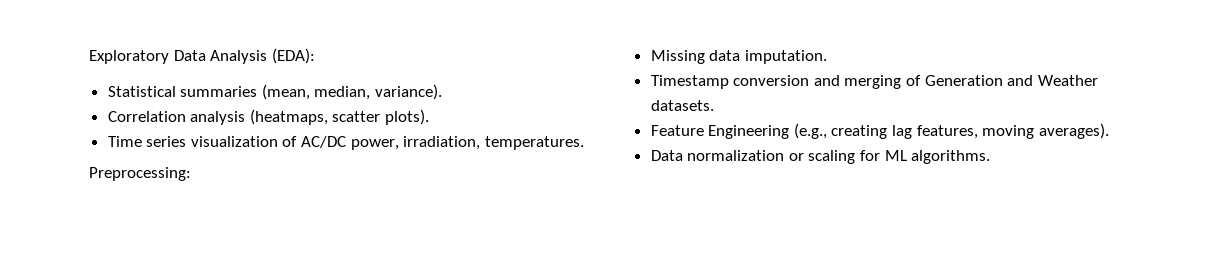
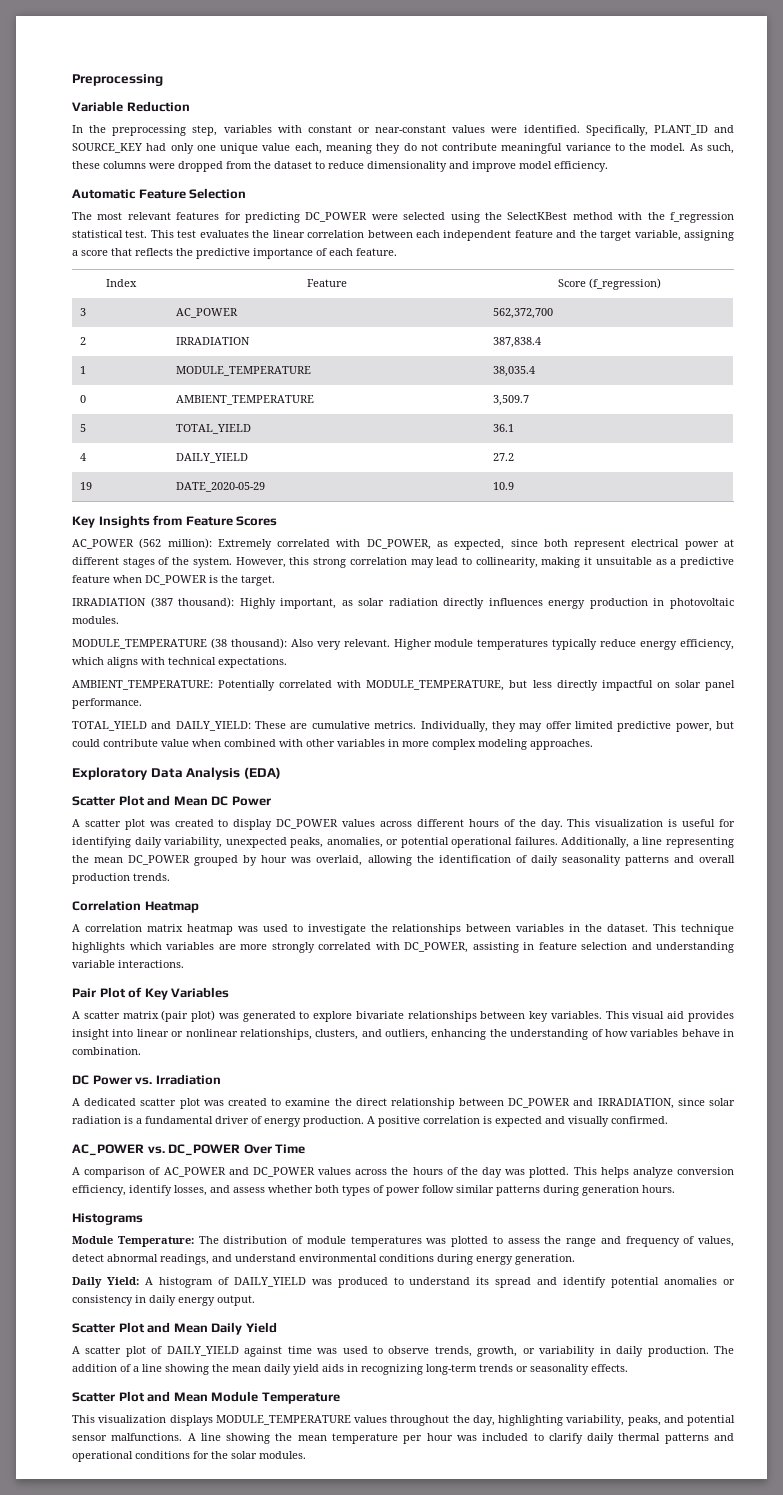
- Exploratory Data Analysis (EDA):
- Statistical summaries (mean, median, variance).
- Correlation analysis (heatmaps, scatter plots).
- Time series visualization of AC/DC power, irradiation, temperatures.
- Preprocessing:
- Missing data imputation.
- Timestamp conversion and merging of Generation and Weather datasets.
- Feature Engineering (e.g., creating lag features, moving averages).
- Data normalization or scaling for ML algorithms.
+ Preprocessing
+ Variable Reduction
+ In the preprocessing step, variables with constant or near-constant values were identified. Specifically, PLANT_ID and SOURCE_KEY had only one unique value each, meaning they do not contribute meaningful variance to the model. As such, these columns were dropped from the dataset to reduce dimensionality and improve model efficiency.
+ Automatic Feature Selection
+ The most relevant features for predicting DC_POWER were selected using the SelectKBest method with the f_regression statistical test. This test evaluates the linear correlation between each independent feature and the target variable, assigning a score that reflects the predictive importance of each feature.
+ Index | Feature | Score (f_regression)
+ 3 | AC_POWER | 562,372,700
+ 2 | IRRADIATION | 387,838.4
+ 1 | MODULE_TEMPERATURE | 38,035.4
+ 0 | AMBIENT_TEMPERATURE | 3,509.7
+ 5 | TOTAL_YIELD | 36.1
+ 4 | DAILY_YIELD | 27.2
+ 19 | DATE_2020-05-29 | 10.9
+ Key Insights from Feature Scores
+ AC_POWER (562 million): Extremely correlated with DC_POWER, as expected, since both represent electrical power at different stages of the system. However, this strong correlation may lead to collinearity, making it unsuitable as a predictive feature when DC_POWER is the target.
+ IRRADIATION (387 thousand): Highly important, as solar radiation directly influences energy production in photovoltaic modules.
+ MODULE_TEMPERATURE (38 thousand): Also very relevant. Higher module temperatures typically reduce energy efficiency, which aligns with technical expectations.
+ AMBIENT_TEMPERATURE: Potentially correlated with MODULE_TEMPERATURE, but less directly impactful on solar panel performance.
+ TOTAL_YIELD and DAILY_YIELD: These are cumulative metrics. Individually, they may offer limited predictive power, but could contribute value when combined with other variables in more complex modeling approaches.
+ Exploratory Data Analysis (EDA)
+ Scatter Plot and Mean DC Power
+ A scatter plot was created to display DC_POWER values across different hours of the day. This visualization is useful for identifying daily variability, unexpected peaks, anomalies, or potential operational failures. Additionally, a line representing the mean DC_POWER grouped by hour was overlaid, allowing the identification of daily seasonality patterns and overall production trends.
+ Correlation Heatmap
+ A correlation matrix heatmap was used to investigate the relationships between variables in the dataset. This technique highlights which variables are more strongly correlated with DC_POWER, assisting in feature selection and understanding variable interactions.
+ Pair Plot of Key Variables
+ A scatter matrix (pair plot) was generated to explore bivariate relationships between key variables. This visual aid provides insight into linear or nonlinear relationships, clusters, and outliers, enhancing the understanding of how variables behave in combination.
+ DC Power vs. Irradiation
+ A dedicated scatter plot was created to examine the direct relationship between DC_POWER and IRRADIATION, since solar radiation is a fundamental driver of energy production. A positive correlation is expected and visually confirmed.
+ AC_POWER vs. DC_POWER Over Time
+ A comparison of AC_POWER and DC_POWER values across the hours of the day was plotted. This helps analyze conversion efficiency, identify losses, and assess whether both types of power follow similar patterns during generation hours.
+ Histograms
+ Module Temperature: The distribution of module temperatures was plotted to assess the range and frequency of values, detect abnormal readings, and understand environmental conditions during energy generation.
+ Daily Yield: A histogram of DAILY_YIELD was produced to understand its spread and identify potential anomalies or consistency in daily energy output.
+ Scatter Plot and Mean Daily Yield
+ A scatter plot of DAILY_YIELD against time was used to observe trends, growth, or variability in daily production. The addition of a line showing the mean daily yield aids in recognizing long-term trends or seasonality effects.
+ Scatter Plot and Mean Module Temperature
+ This visualization displays MODULE_TEMPERATURE values throughout the day, highlighting variability, peaks, and potential sensor malfunctions. A line showing the mean temperature per hour was included to clarify daily thermal patterns and operational conditions for the solar modules.

